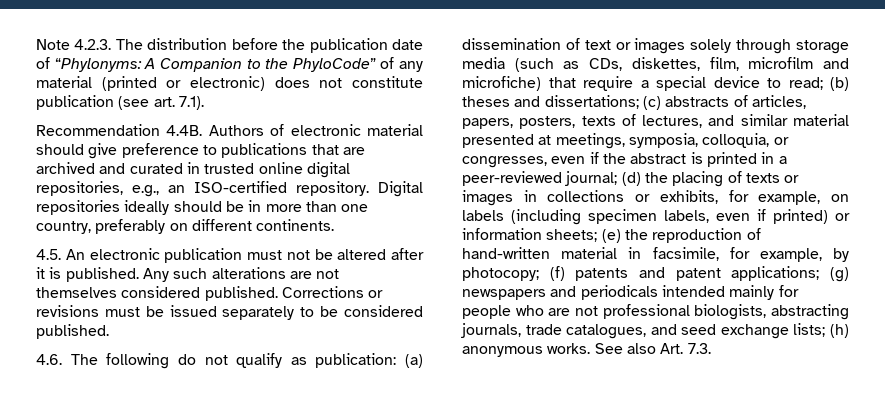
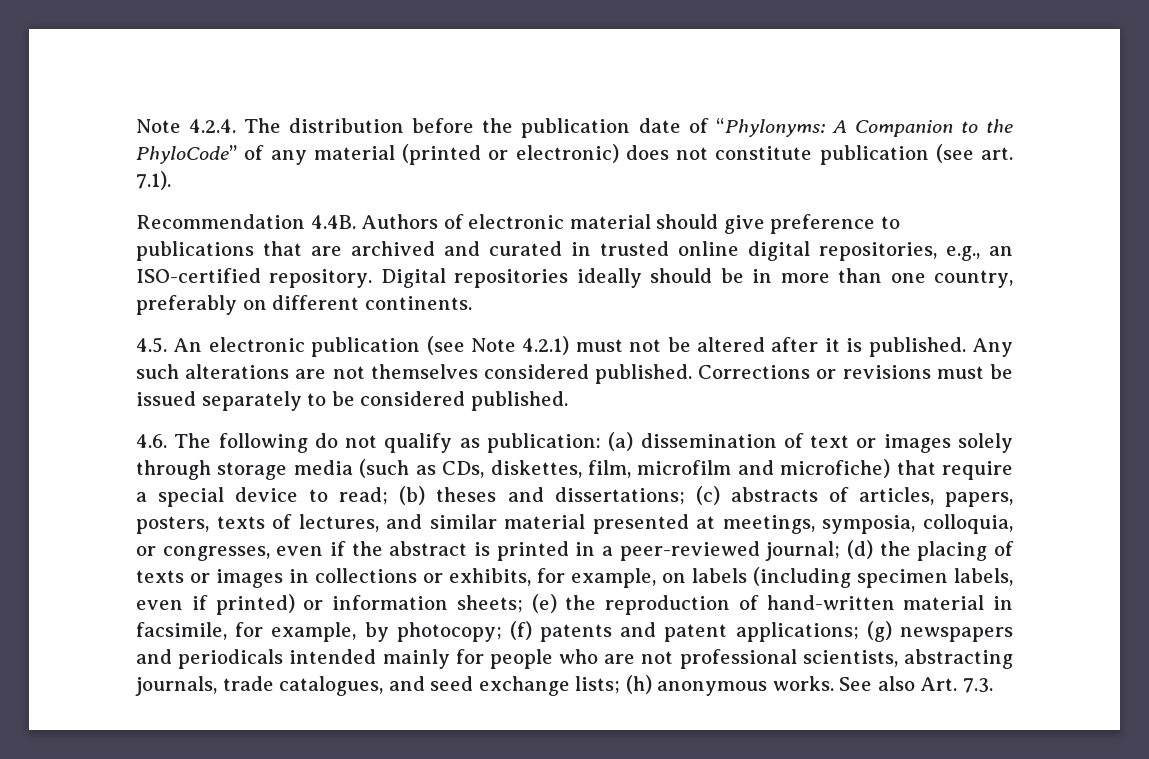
- Note 4.2.3. The distribution before the publication date of “Phylonyms: A Companion to the PhyloCode” of any material (printed or electronic) does not constitute publication (see art. 7.1).
+ Note 4.2.4. The distribution before the publication date of “Phylonyms: A Companion to the PhyloCode” of any material (printed or electronic) does not constitute publication (see art. 7.1).
- 4.5. An electronic publication must not be altered after it is published.
+ 4.5. An electronic publication (see Note 4.2.1) must not be altered after it is published.
- (g) newspapers and periodicals intended mainly for people who are not professional biologists, abstracting journals, trade catalogues, and seed exchange lists;
+ (g) newspapers and periodicals intended mainly for people who are not professional scientists, abstracting journals, trade catalogues, and seed exchange lists;

